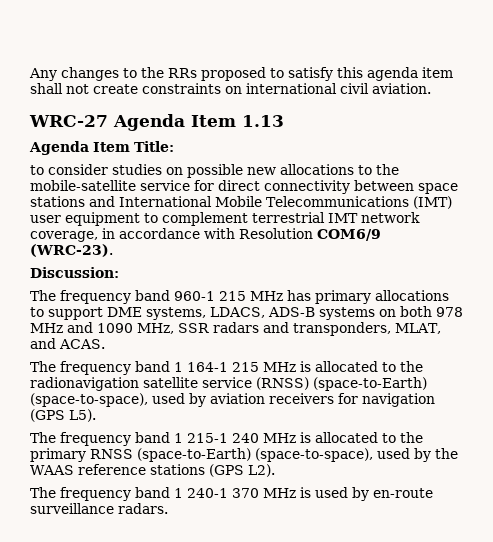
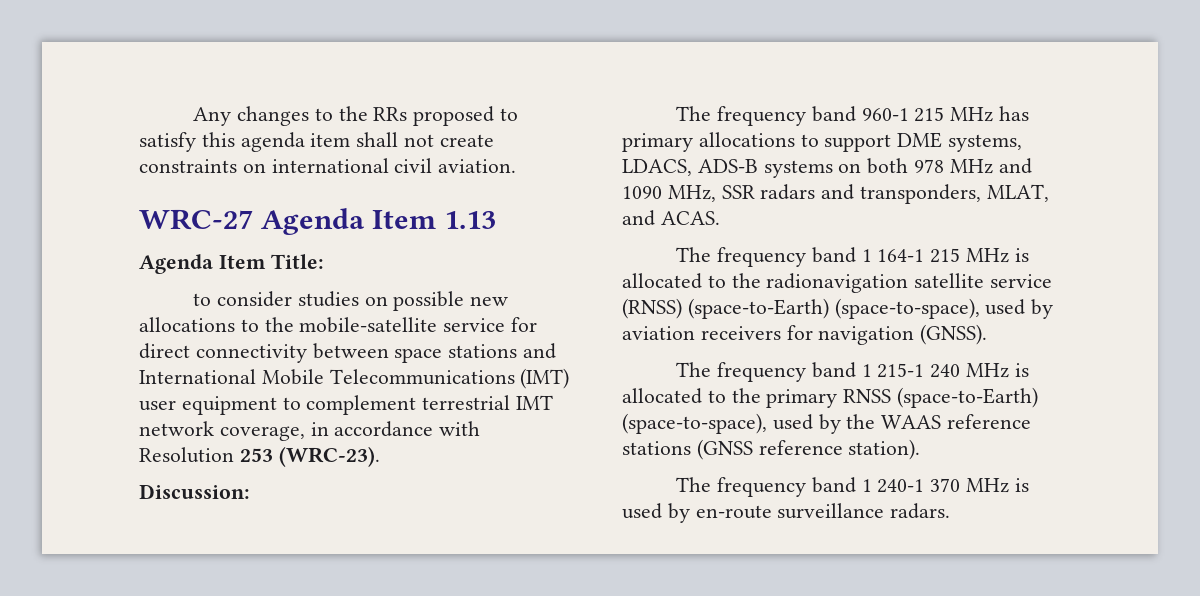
- to consider studies on possible new allocations to the mobile-satellite service for direct connectivity between space stations and International Mobile Telecommunications (IMT) user equipment to complement terrestrial IMT network coverage, in accordance with Resolution COM6/9 (WRC-23).
+ to consider studies on possible new allocations to the mobile-satellite service for direct connectivity between space stations and International Mobile Telecommunications (IMT) user equipment to complement terrestrial IMT network coverage, in accordance with Resolution 253 (WRC-23).
- The frequency band 1 164-1 215 MHz is allocated to the radionavigation satellite service (RNSS) (space-to-Earth) (space-to-space), used by aviation receivers for navigation (GPS L5).
+ The frequency band 1 164-1 215 MHz is allocated to the radionavigation satellite service (RNSS) (space-to-Earth) (space-to-space), used by aviation receivers for navigation (GNSS).
- The frequency band 1 215-1 240 MHz is allocated to the primary RNSS (space-to-Earth) (space-to-space), used by the WAAS reference stations (GPS L2).
+ The frequency band 1 215-1 240 MHz is allocated to the primary RNSS (space-to-Earth) (space-to-space), used by the WAAS reference stations (GNSS reference station).

